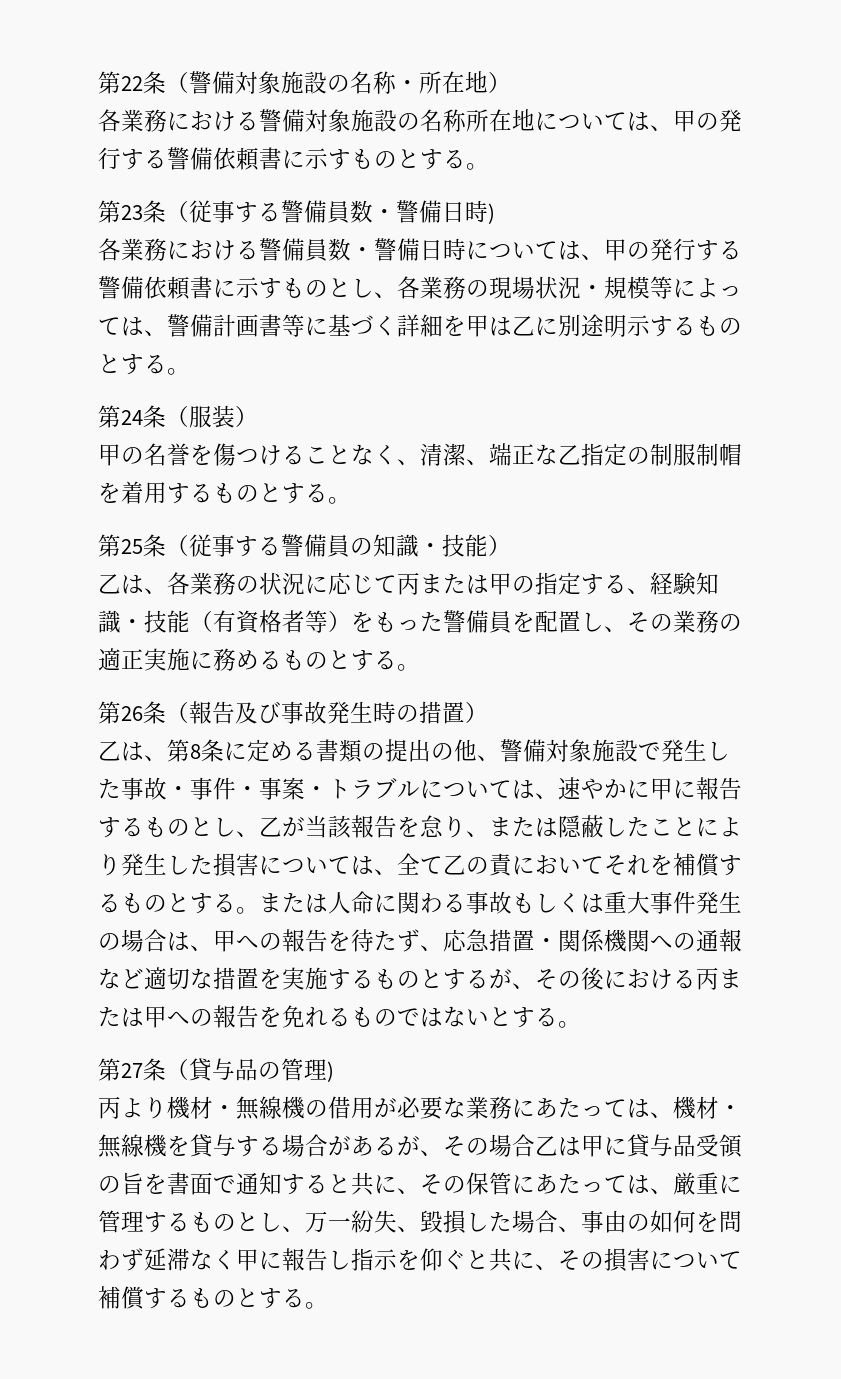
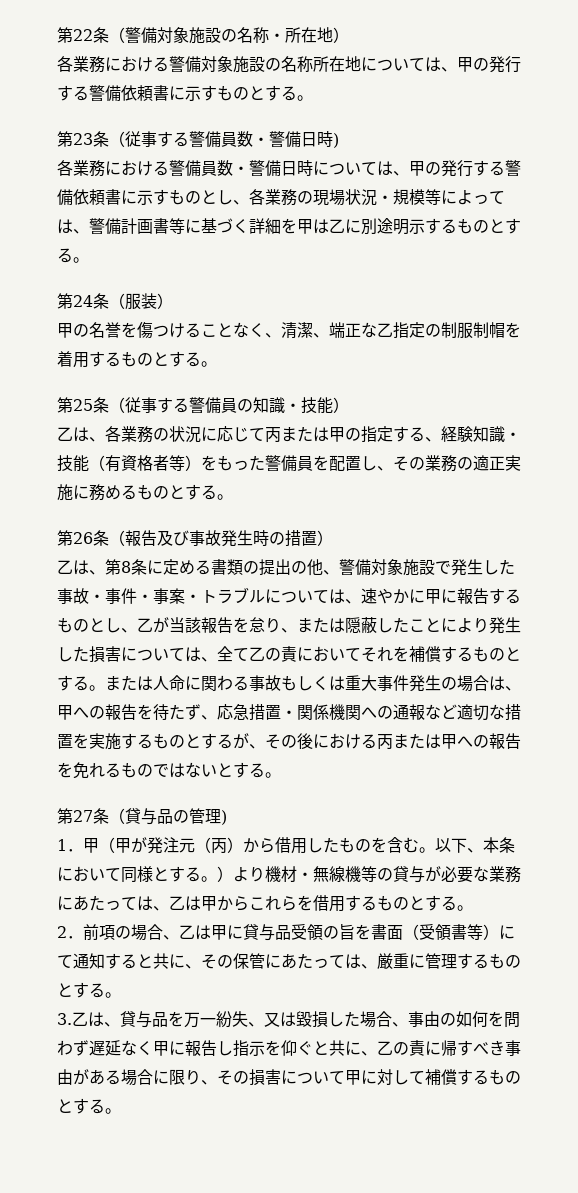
- 丙より機材・無線機の借用が必要な業務にあたっては、機材・無線機を貸与する場合があるが、その場合乙は甲に貸与品受領の旨を書面で通知すると共に、その保管にあたっては、厳重に管理するものとし、万一紛失、毀損した場合、事由の如何を問わず延滞なく甲に報告し指示を仰ぐと共に、その損害について補償するものとする。
+ 1．甲（甲が発注元（丙）から借用したものを含む。以下、本条において同様とする。）より機材・無線機等の貸与が必要な業務にあたっては、乙は甲からこれらを借用するものとする。
+ 2．前項の場合、乙は甲に貸与品受領の旨を書面（受領書等）にて通知すると共に、その保管にあたっては、厳重に管理するものとする。
+ 3.乙は、貸与品を万一紛失、又は毀損した場合、事由の如何を問わず遅延なく甲に報告し指示を仰ぐと共に、乙の責に帰すべき事由がある場合に限り、その損害について甲に対して補償するものとする。

